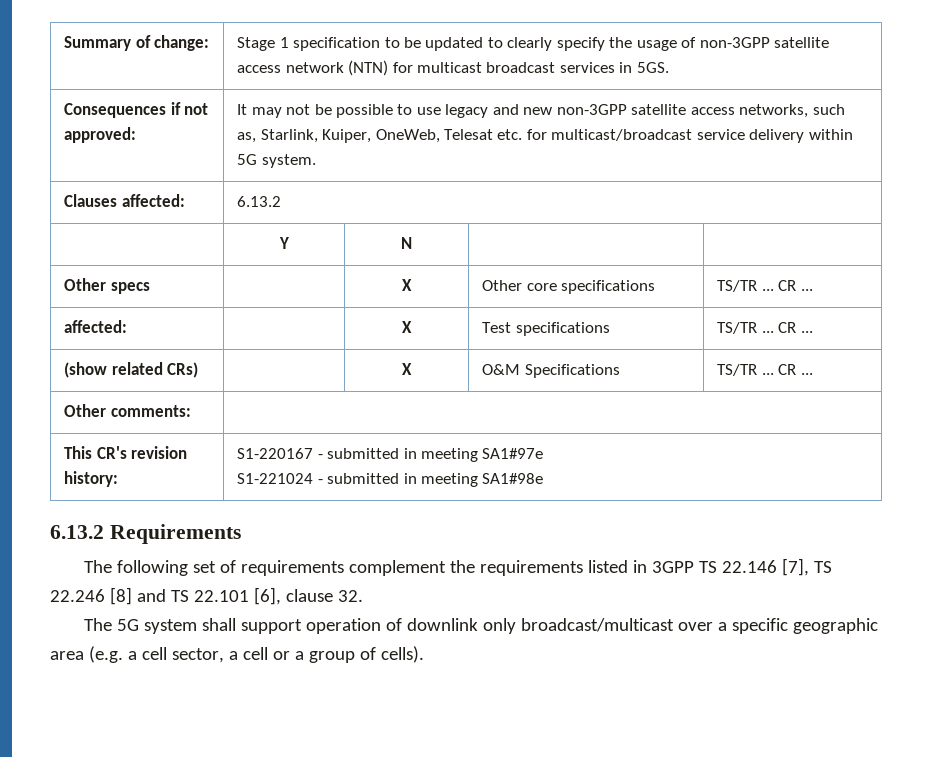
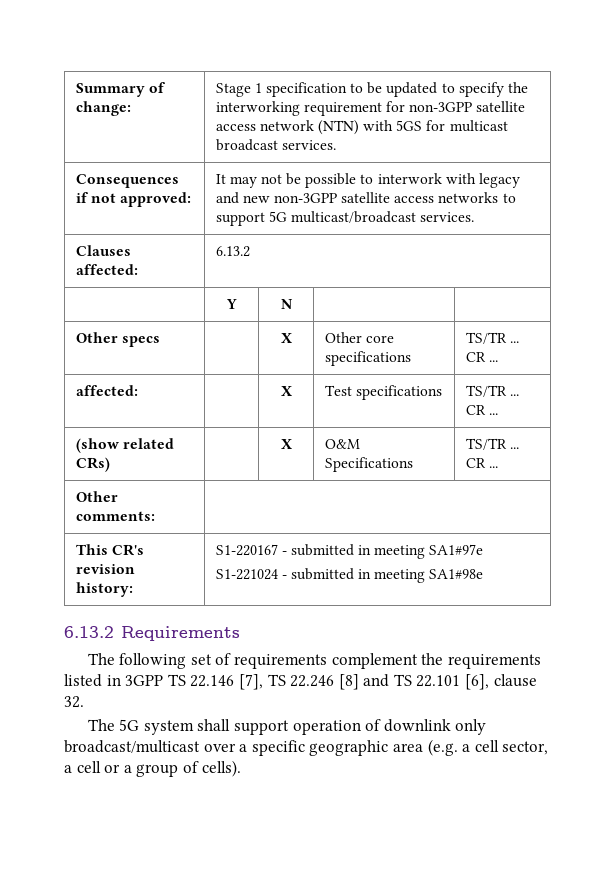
- Summary of change: | Stage 1 specification to be updated to clearly specify the usage of non-3GPP satellite access network (NTN) for multicast broadcast services in 5GS.
+ Summary of change: | Stage 1 specification to be updated to specify the interworking requirement for non-3GPP satellite access network (NTN) with 5GS for multicast broadcast services.
- Consequences if not approved: | It may not be possible to use legacy and new non-3GPP satellite access networks, such as, Starlink, Kuiper, OneWeb, Telesat etc. for multicast/broadcast service delivery within 5G system.
+ Consequences if not approved: | It may not be possible to interwork with legacy and new non-3GPP satellite access networks to support 5G multicast/broadcast services.

